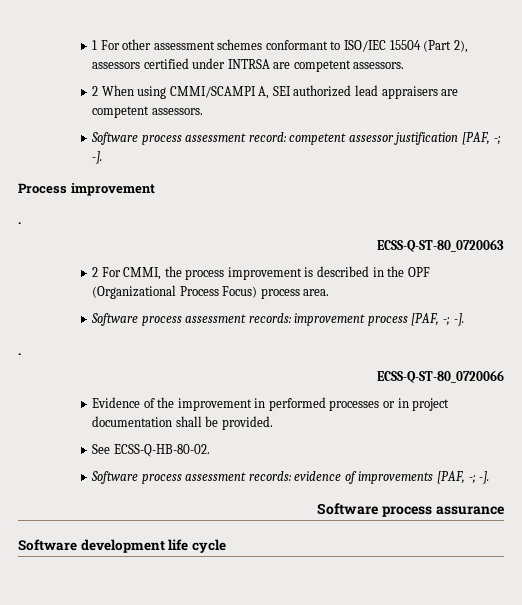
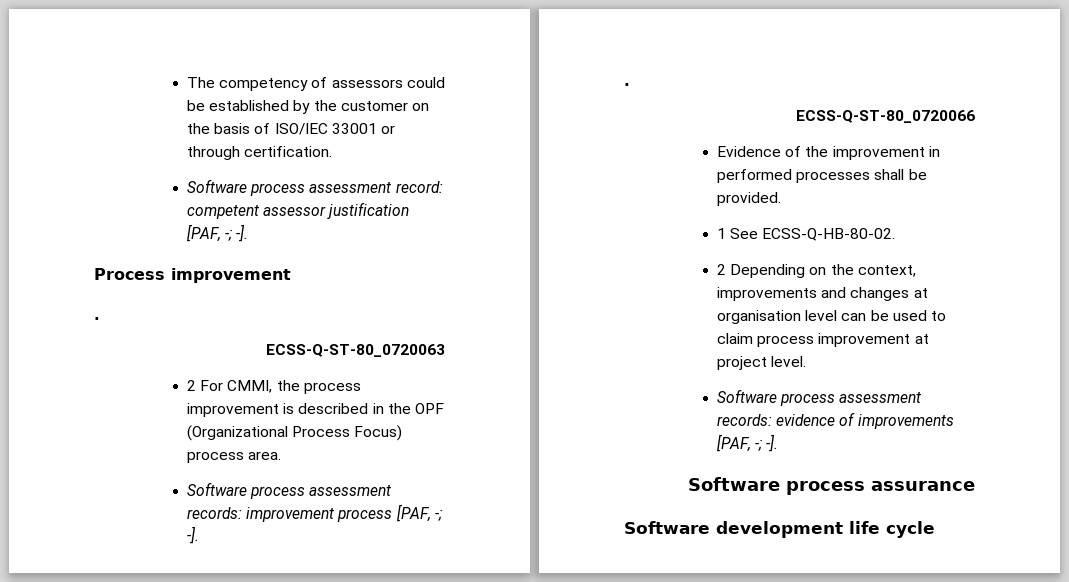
- 1 For other assessment schemes conformant to ISO/IEC 15504 (Part 2), assessors certified under INTRSA are competent assessors.
- 2 When using CMMI/SCAMPI A, SEI authorized lead appraisers are competent assessors.
+ The competency of assessors could be established by the customer on the basis of ISO/IEC 33001 or through certification.
- Evidence of the improvement in performed processes or in project documentation shall be provided.
+ Evidence of the improvement in performed processes shall be provided.
- See ECSS-Q-HB-80-02.
+ 1 See ECSS-Q-HB-80-02.
+ 2 Depending on the context, improvements and changes at organisation level can be used to claim process improvement at project level.

